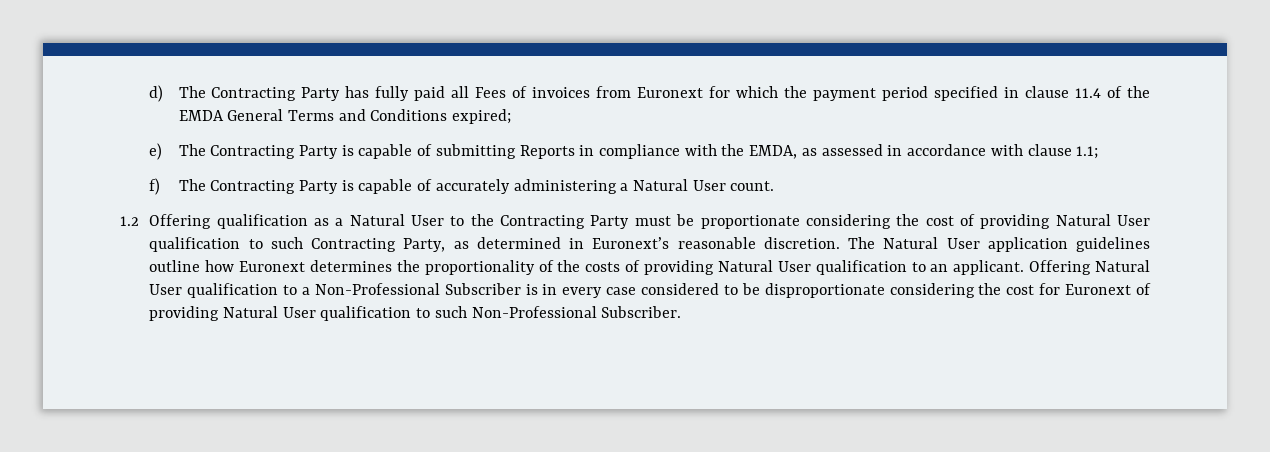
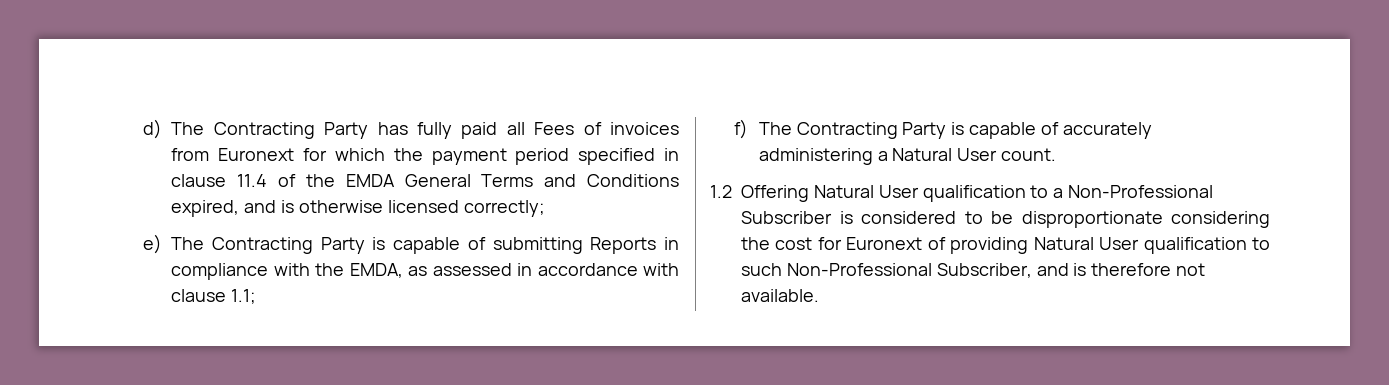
- d) The Contracting Party has fully paid all Fees of invoices from Euronext for which the payment period specified in clause 11.4 of the EMDA General Terms and Conditions expired;
+ d) The Contracting Party has fully paid all Fees of invoices from Euronext for which the payment period specified in clause 11.4 of the EMDA General Terms and Conditions expired, and is otherwise licensed correctly;
- 1.2 Offering qualification as a Natural User to the Contracting Party must be proportionate considering the cost of providing Natural User qualification to such Contracting Party, as determined in Euronext’s reasonable discretion. The Natural User application guidelines outline how Euronext determines the proportionality of the costs of providing Natural User qualification to an applicant. Offering Natural User qualification to a Non-Professional Subscriber is in every case considered to be disproportionate considering the cost for Euronext of providing Natural User qualification to such Non-Professional Subscriber.
+ 1.2 Offering Natural User qualification to a Non-Professional Subscriber is considered to be disproportionate considering the cost for Euronext of providing Natural User qualification to such Non-Professional Subscriber, and is therefore not available.

